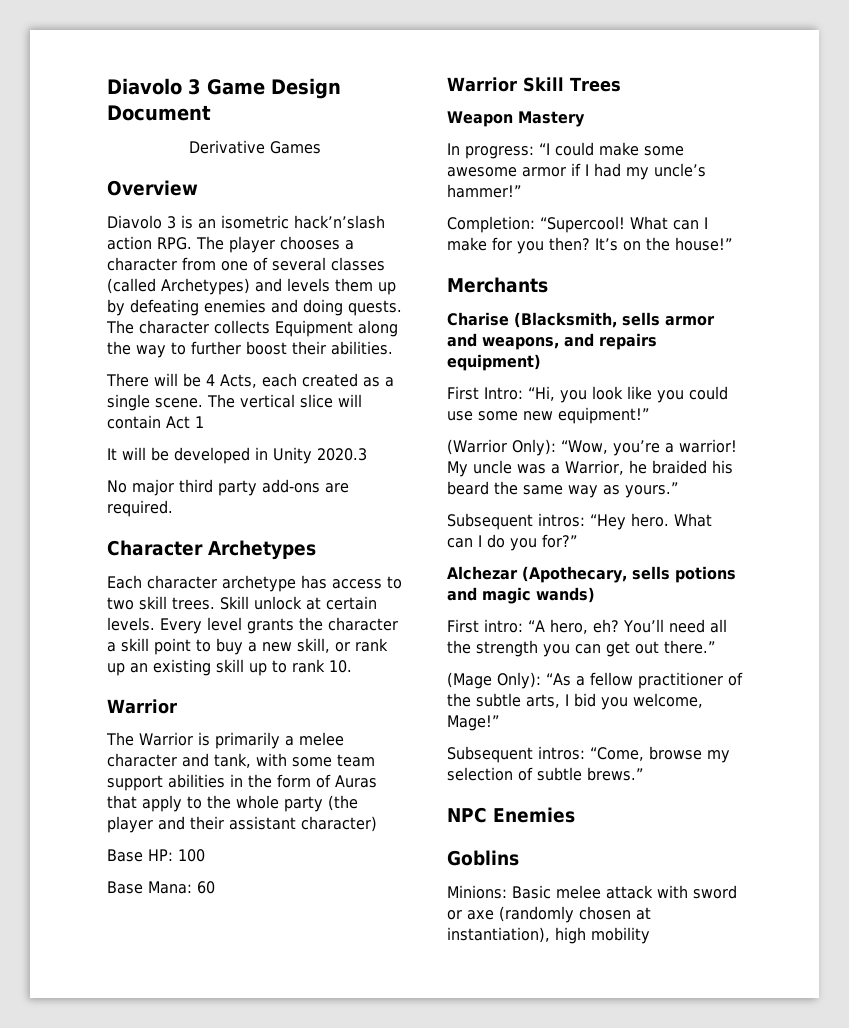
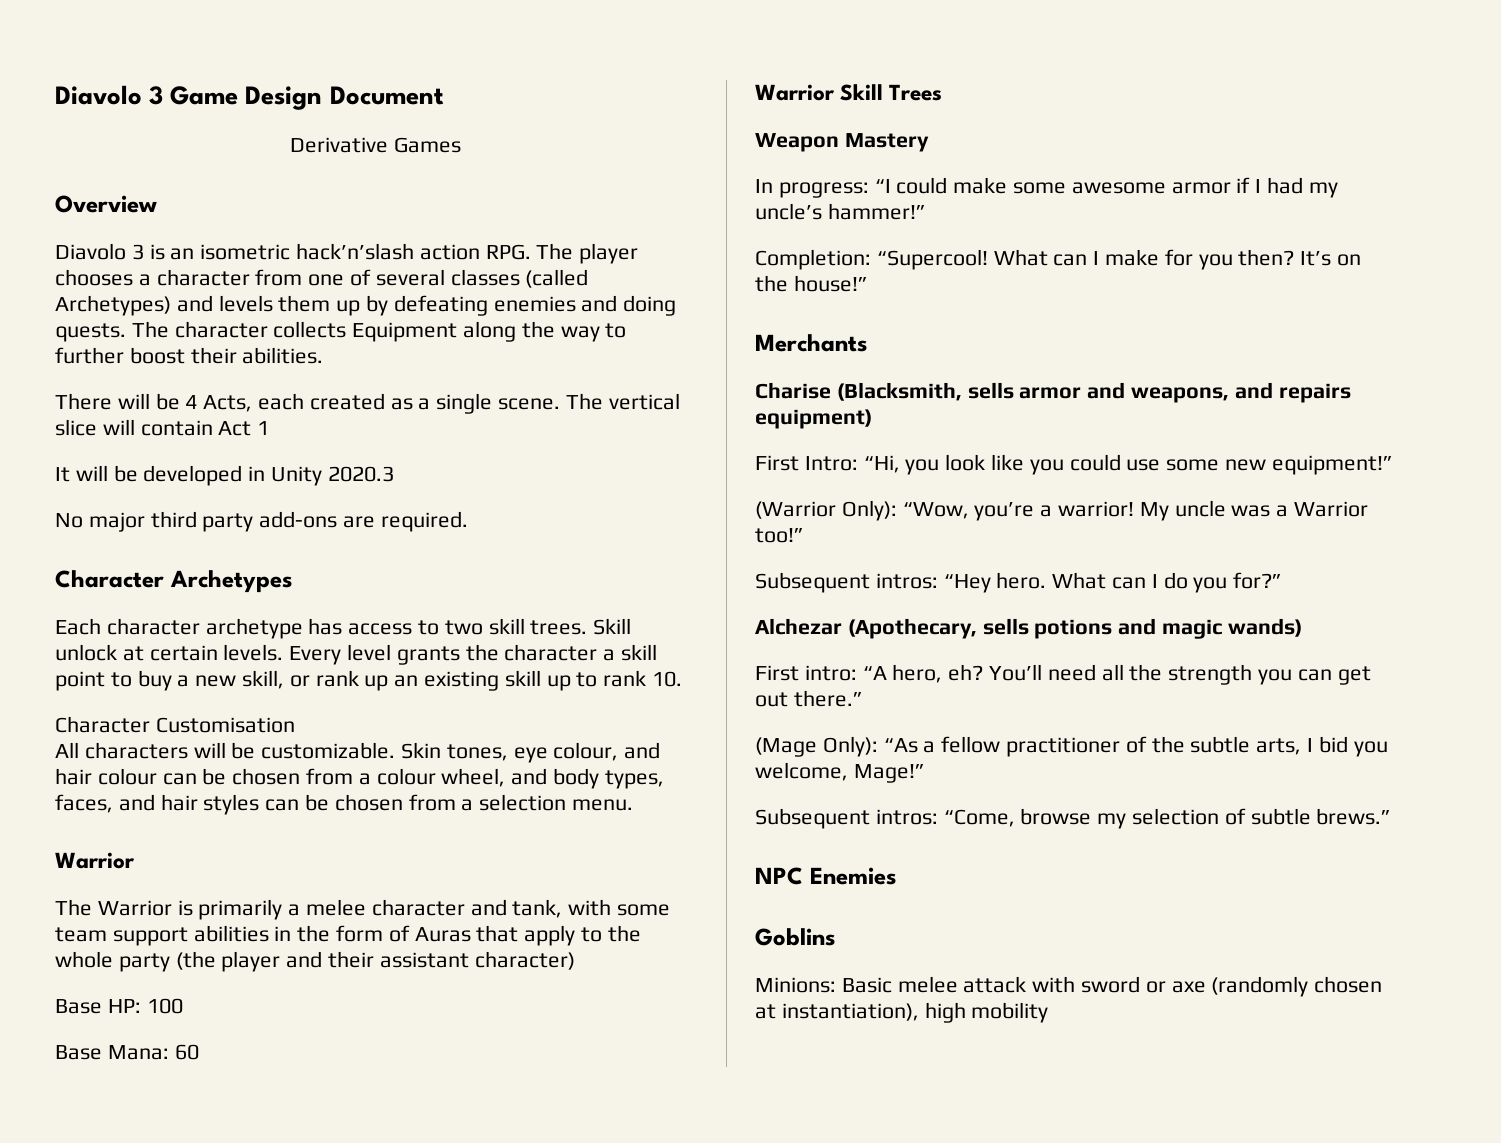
+ Character Customisation
+ All characters will be customizable. Skin tones, eye colour, and hair colour can be chosen from a colour wheel, and body types, faces, and hair styles can be chosen from a selection menu.
- My uncle was a Warrior, he braided his beard the same way as yours.”
+ My uncle was a Warrior too!”

